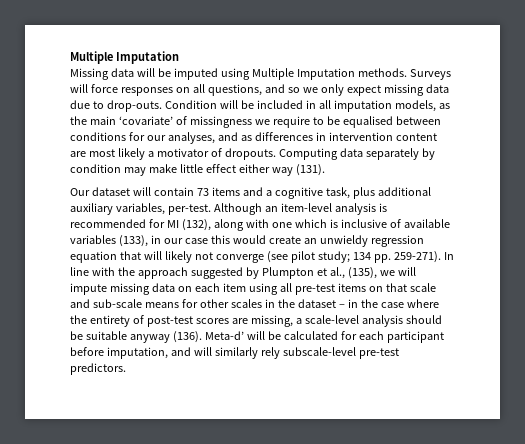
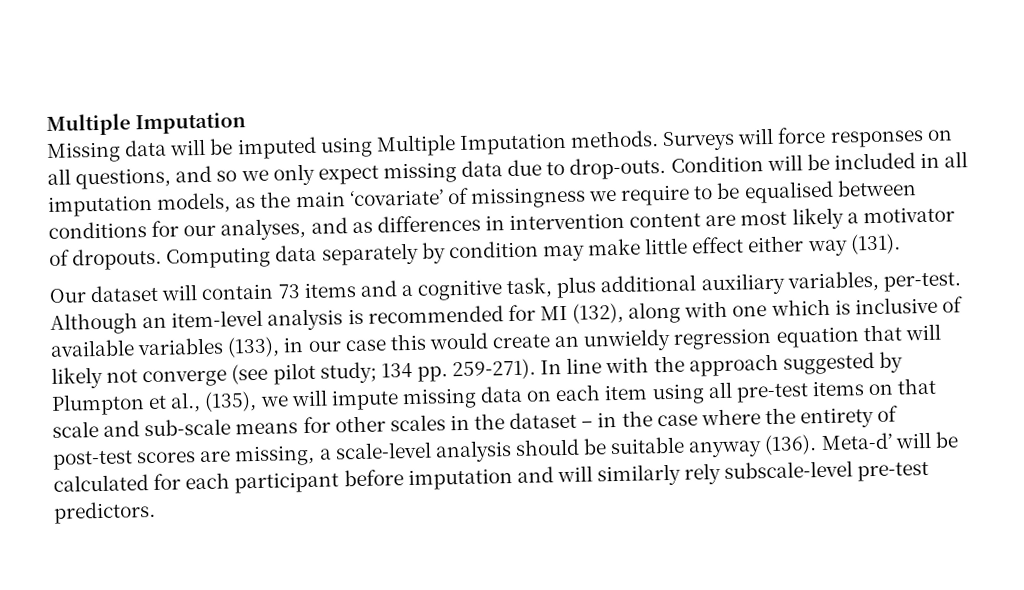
- Meta-d’ will be calculated for each participant before imputation, and will similarly rely subscale-level pre-test predictors.
+ Meta-d’ will be calculated for each participant before imputation and will similarly rely subscale-level pre-test predictors.

